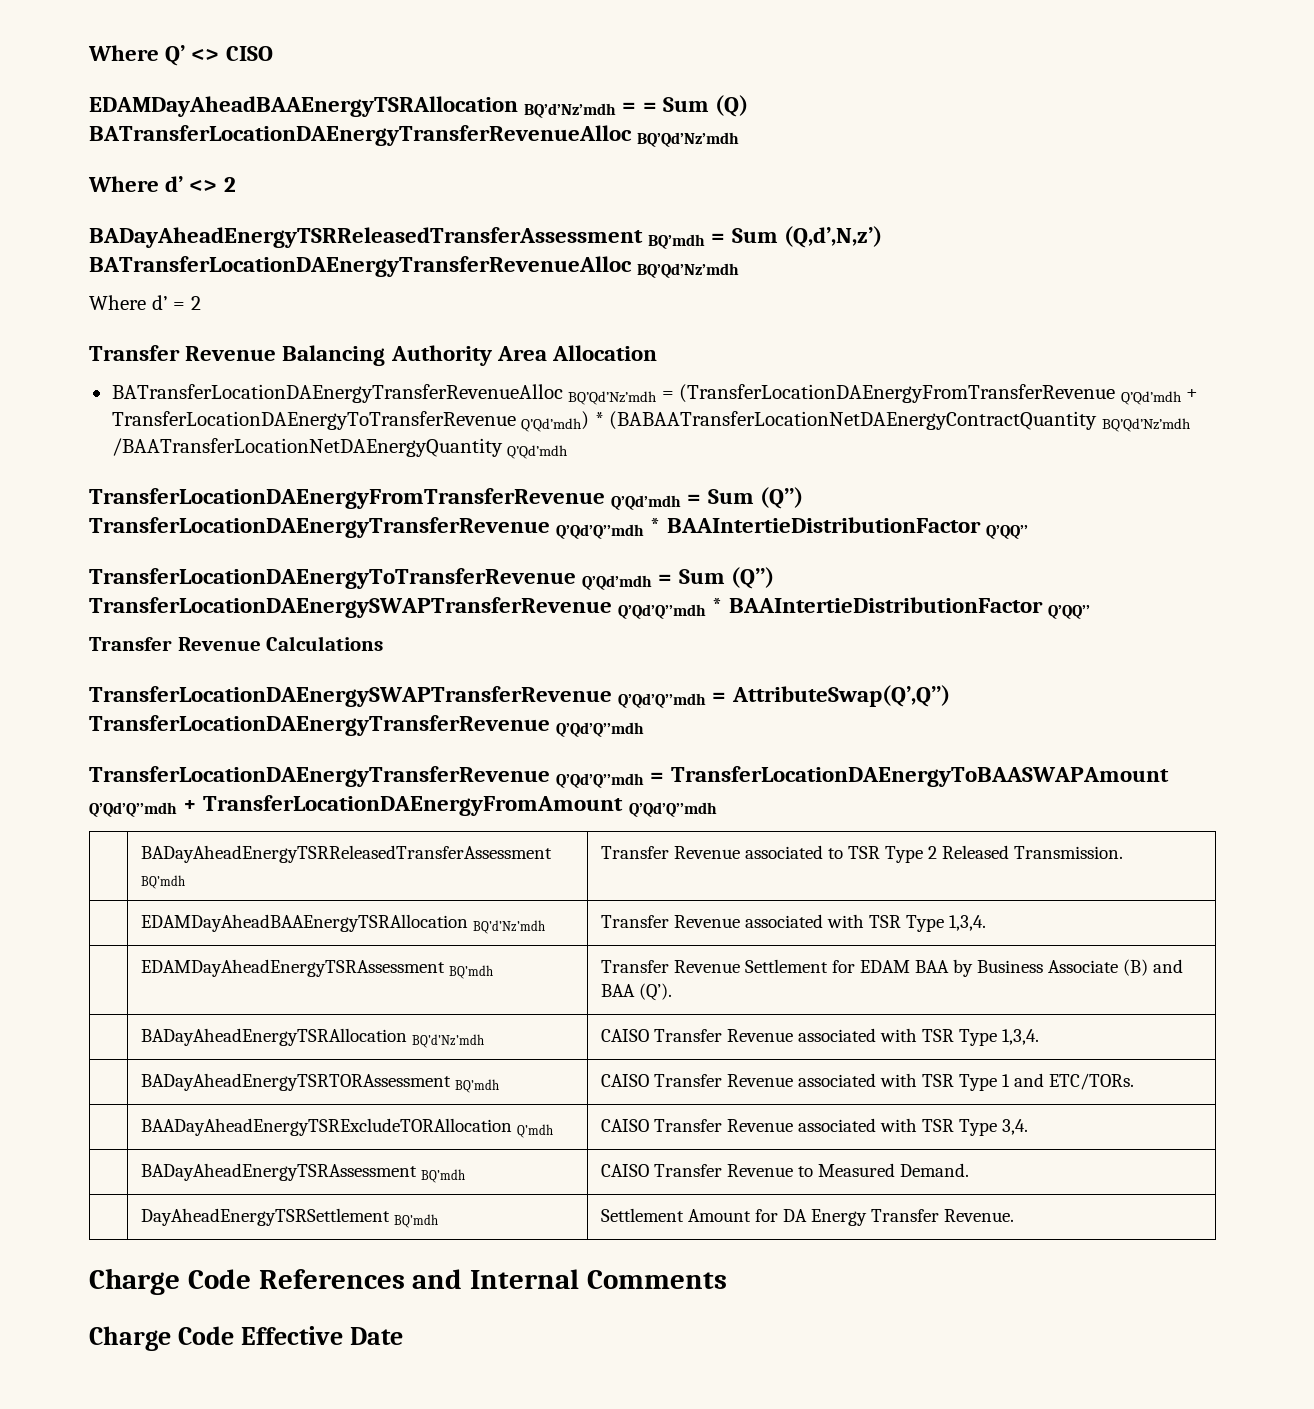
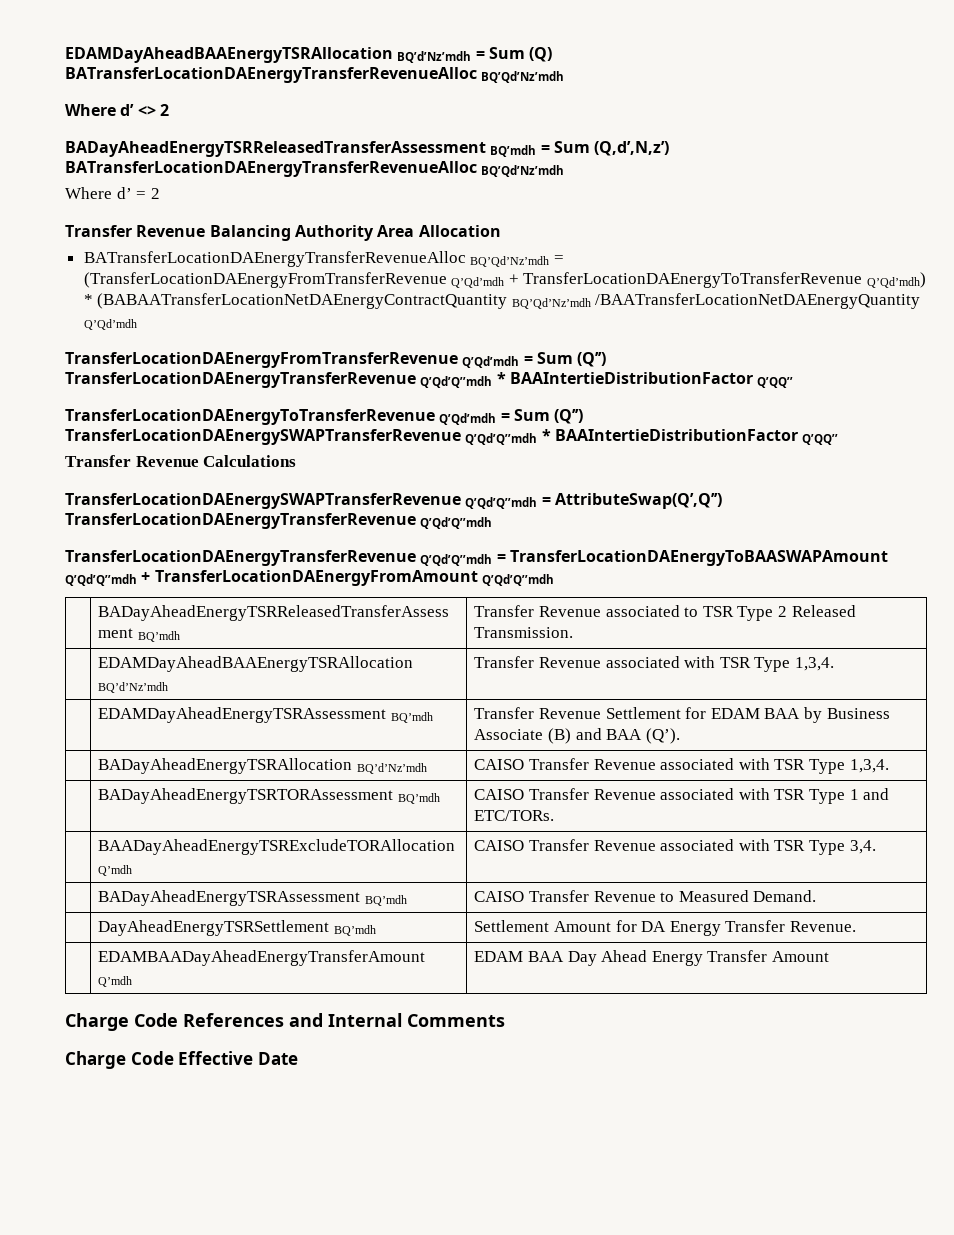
- Where Q’ <> CISO
- EDAMDayAheadBAAEnergyTSRAllocation BQ’d’Nz’mdh = = Sum (Q) BATransferLocationDAEnergyTransferRevenueAlloc BQ’Qd’Nz’mdh
+ EDAMDayAheadBAAEnergyTSRAllocation BQ’d’Nz’mdh = Sum (Q) BATransferLocationDAEnergyTransferRevenueAlloc BQ’Qd’Nz’mdh
+ | EDAMBAADayAheadEnergyTransferAmount Q’mdh | EDAM BAA Day Ahead Energy Transfer Amount

